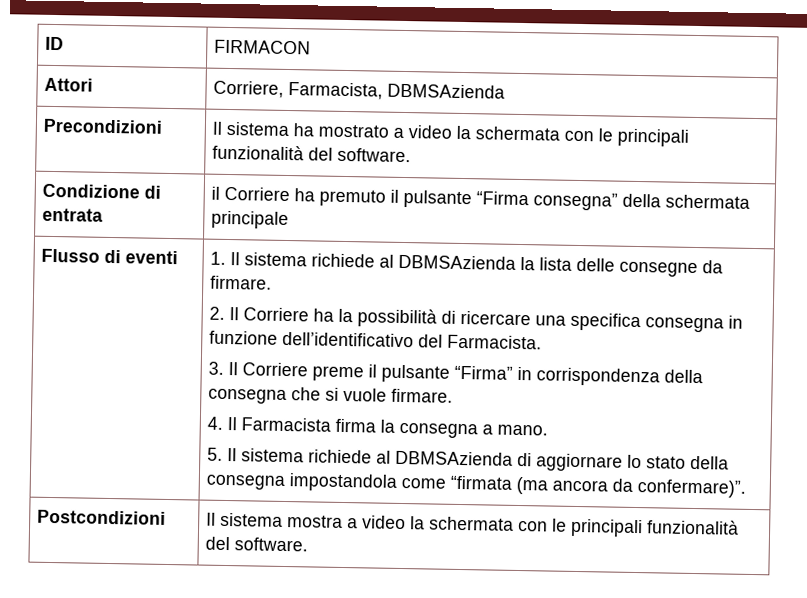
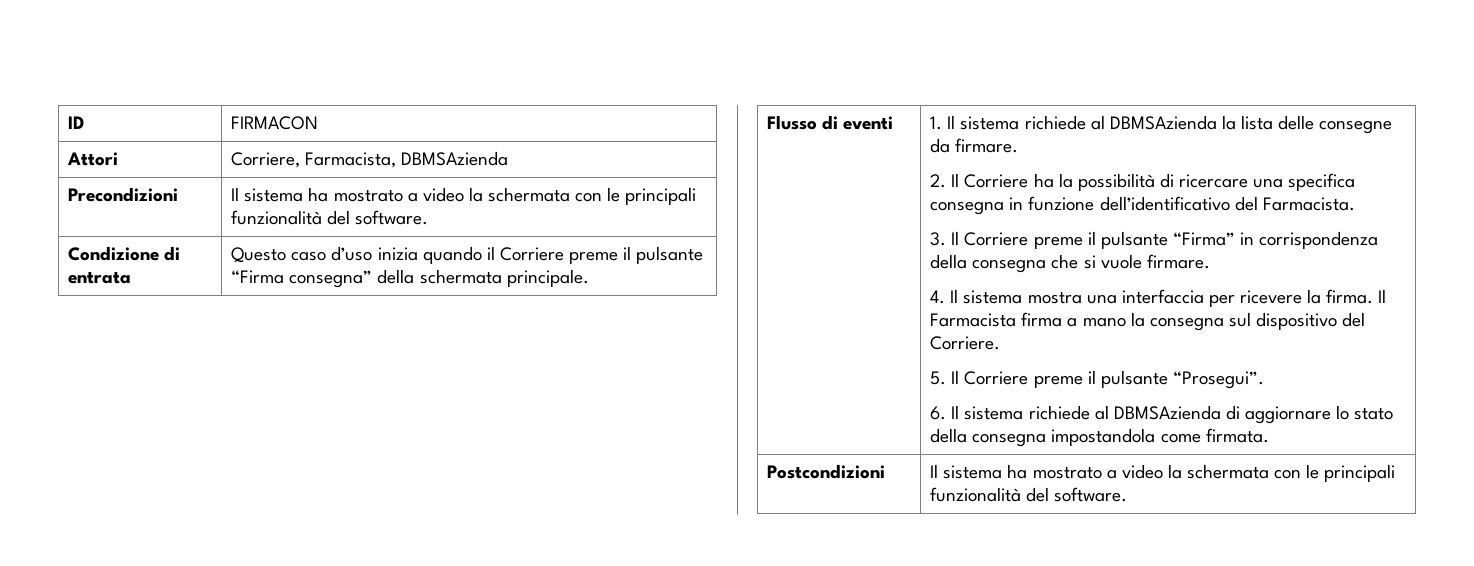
- Condizione di entrata | il Corriere ha premuto il pulsante “Firma consegna” della schermata principale
+ Condizione di entrata | Questo caso d’uso inizia quando il Corriere preme il pulsante “Firma consegna” della schermata principale.
- 4. Il Farmacista firma la consegna a mano.
- 5. Il sistema richiede al DBMSAzienda di aggiornare lo stato della consegna impostandola come “firmata (ma ancora da confermare)”.
+ 4. Il sistema mostra una interfaccia per ricevere la firma. Il Farmacista firma a mano la consegna sul dispositivo del Corriere.
+ 5. Il Corriere preme il pulsante “Prosegui”.
+ 6. Il sistema richiede al DBMSAzienda di aggiornare lo stato della consegna impostandola come firmata.
- Postcondizioni | Il sistema mostra a video la schermata con le principali funzionalità del software.
+ Postcondizioni | Il sistema ha mostrato a video la schermata con le principali funzionalità del software.

